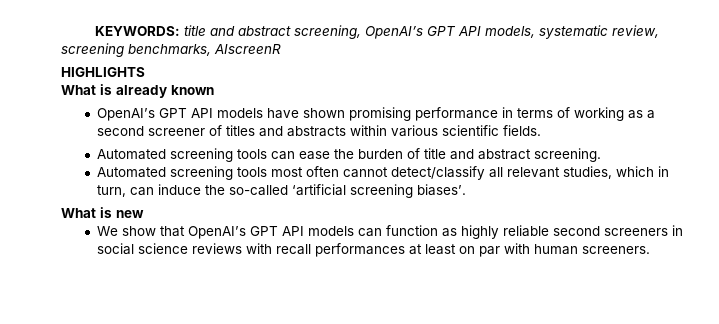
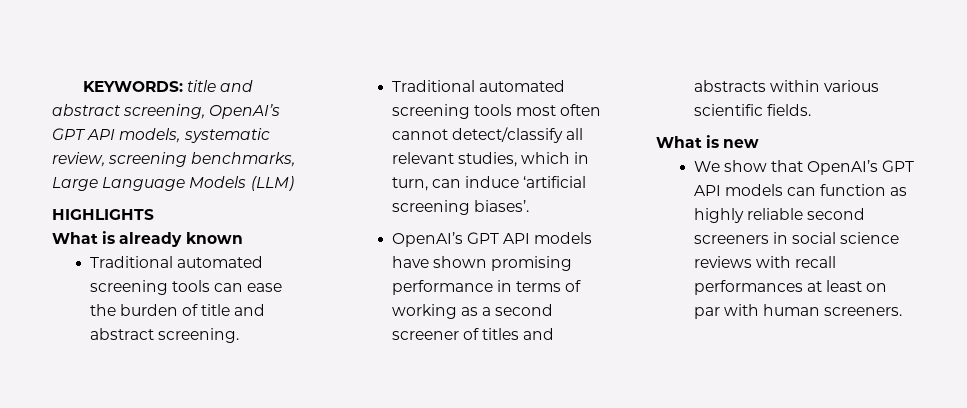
- KEYWORDS: title and abstract screening, OpenAI’s GPT API models, systematic review, screening benchmarks, AIscreenR
+ KEYWORDS: title and abstract screening, OpenAI’s GPT API models, systematic review, screening benchmarks, Large Language Models (LLM)
+ Traditional automated screening tools can ease the burden of title and abstract screening.
+ Traditional automated screening tools most often cannot detect/classify all relevant studies, which in turn, can induce ‘artificial screening biases’.
- Automated screening tools can ease the burden of title and abstract screening.
- Automated screening tools most often cannot detect/classify all relevant studies, which in turn, can induce the so-called ‘artificial screening biases’.

